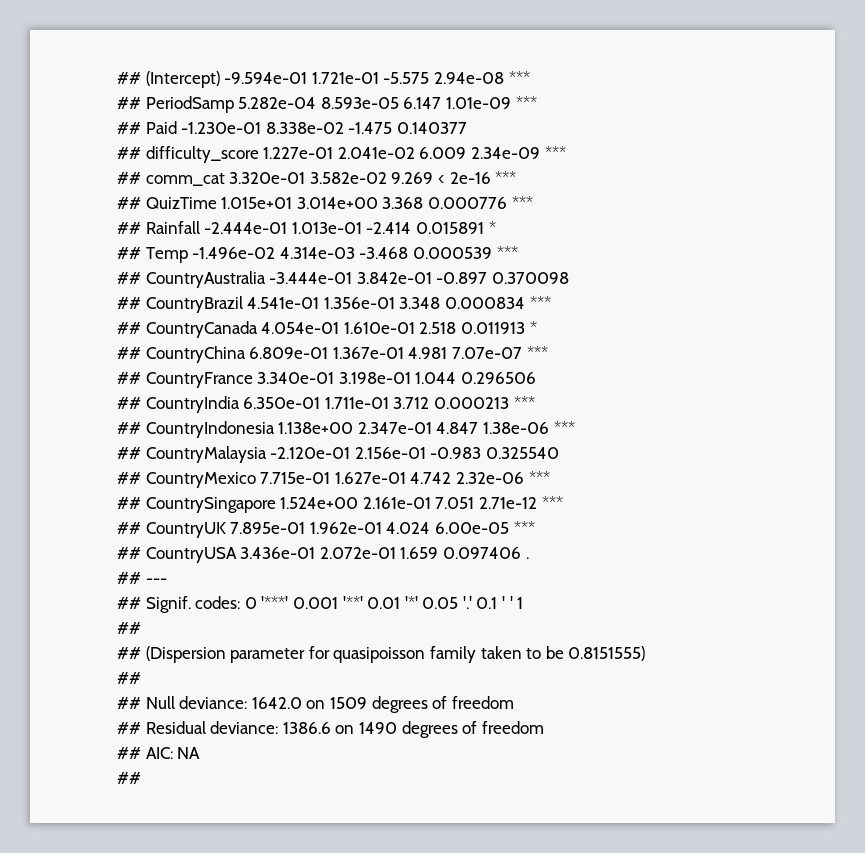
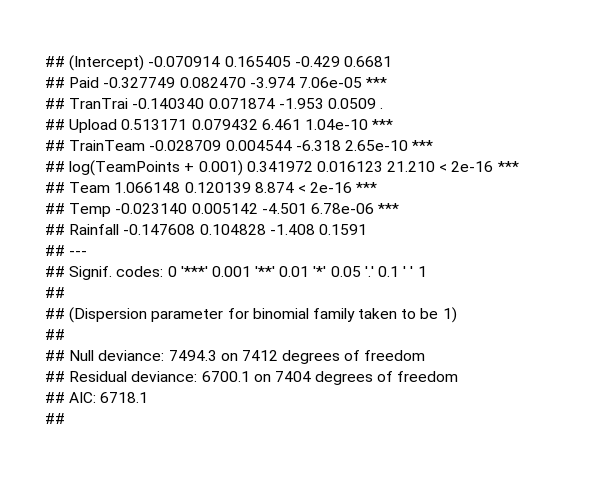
- ## (Intercept) -9.594e-01 1.721e-01 -5.575 2.94e-08 ***
- ## PeriodSamp 5.282e-04 8.593e-05 6.147 1.01e-09 ***
- ## Paid -1.230e-01 8.338e-02 -1.475 0.140377
- ## difficulty_score 1.227e-01 2.041e-02 6.009 2.34e-09 ***
- ## comm_cat 3.320e-01 3.582e-02 9.269 < 2e-16 ***
- ## QuizTime 1.015e+01 3.014e+00 3.368 0.000776 ***
- ## Rainfall -2.444e-01 1.013e-01 -2.414 0.015891 *
- ## Temp -1.496e-02 4.314e-03 -3.468 0.000539 ***
- ## CountryAustralia -3.444e-01 3.842e-01 -0.897 0.370098
- ## CountryBrazil 4.541e-01 1.356e-01 3.348 0.000834 ***
- ## CountryCanada 4.054e-01 1.610e-01 2.518 0.011913 *
- ## CountryChina 6.809e-01 1.367e-01 4.981 7.07e-07 ***
- ## CountryFrance 3.340e-01 3.198e-01 1.044 0.296506
- ## CountryIndia 6.350e-01 1.711e-01 3.712 0.000213 ***
- ## CountryIndonesia 1.138e+00 2.347e-01 4.847 1.38e-06 ***
- ## CountryMalaysia -2.120e-01 2.156e-01 -0.983 0.325540
- ## CountryMexico 7.715e-01 1.627e-01 4.742 2.32e-06 ***
- ## CountrySingapore 1.524e+00 2.161e-01 7.051 2.71e-12 ***
- ## CountryUK 7.895e-01 1.962e-01 4.024 6.00e-05 ***
- ## CountryUSA 3.436e-01 2.072e-01 1.659 0.097406 .
+ ## (Intercept) -0.070914 0.165405 -0.429 0.6681
+ ## Paid -0.327749 0.082470 -3.974 7.06e-05 ***
+ ## TranTrai -0.140340 0.071874 -1.953 0.0509 .
+ ## Upload 0.513171 0.079432 6.461 1.04e-10 ***
+ ## TrainTeam -0.028709 0.004544 -6.318 2.65e-10 ***
+ ## log(TeamPoints + 0.001) 0.341972 0.016123 21.210 < 2e-16 ***
+ ## Team 1.066148 0.120139 8.874 < 2e-16 ***
+ ## Temp -0.023140 0.005142 -4.501 6.78e-06 ***
+ ## Rainfall -0.147608 0.104828 -1.408 0.1591
- ## (Dispersion parameter for quasipoisson family taken to be 0.8151555)
+ ## (Dispersion parameter for binomial family taken to be 1)
- ## Null deviance: 1642.0 on 1509 degrees of freedom
+ ## Null deviance: 7494.3 on 7412 degrees of freedom
- ## Residual deviance: 1386.6 on 1490 degrees of freedom
+ ## Residual deviance: 6700.1 on 7404 degrees of freedom
- ## AIC: NA
+ ## AIC: 6718.1

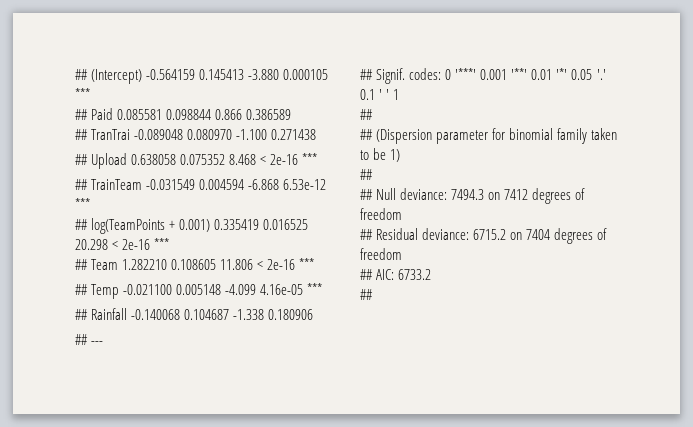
- ## (Intercept) -0.070914 0.165405 -0.429 0.6681
- ## Paid -0.327749 0.082470 -3.974 7.06e-05 ***
- ## TranTrai -0.140340 0.071874 -1.953 0.0509 .
- ## Upload 0.513171 0.079432 6.461 1.04e-10 ***
+ ## (Intercept) -0.564159 0.145413 -3.880 0.000105 ***
+ ## Paid 0.085581 0.098844 0.866 0.386589
+ ## TranTrai -0.089048 0.080970 -1.100 0.271438
+ ## Upload 0.638058 0.075352 8.468 < 2e-16 ***
- ## TrainTeam -0.028709 0.004544 -6.318 2.65e-10 ***
+ ## TrainTeam -0.031549 0.004594 -6.868 6.53e-12 ***
- ## log(TeamPoints + 0.001) 0.341972 0.016123 21.210 < 2e-16 ***
+ ## log(TeamPoints + 0.001) 0.335419 0.016525 20.298 < 2e-16 ***
- ## Team 1.066148 0.120139 8.874 < 2e-16 ***
+ ## Team 1.282210 0.108605 11.806 < 2e-16 ***
- ## Temp -0.023140 0.005142 -4.501 6.78e-06 ***
+ ## Temp -0.021100 0.005148 -4.099 4.16e-05 ***
- ## Rainfall -0.147608 0.104828 -1.408 0.1591
+ ## Rainfall -0.140068 0.104687 -1.338 0.180906
- ## Residual deviance: 6700.1 on 7404 degrees of freedom
+ ## Residual deviance: 6715.2 on 7404 degrees of freedom
- ## AIC: 6718.1
+ ## AIC: 6733.2

